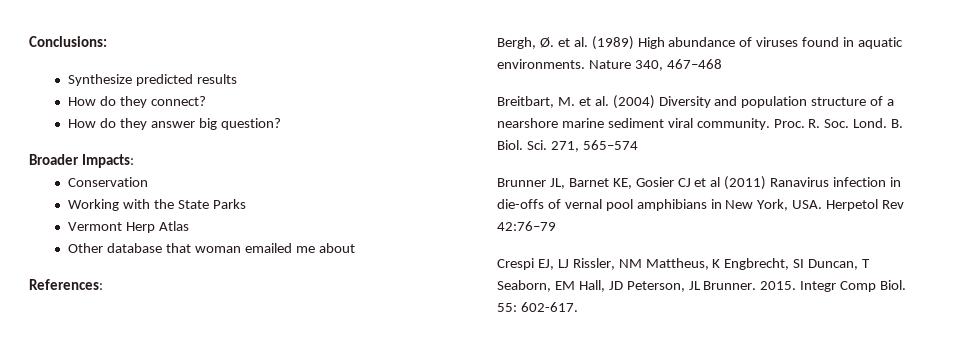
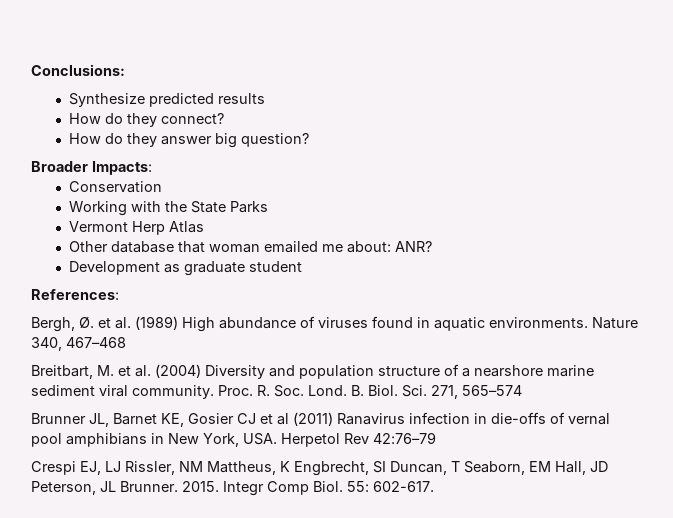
- Other database that woman emailed me about
+ Other database that woman emailed me about: ANR?
+ Development as graduate student

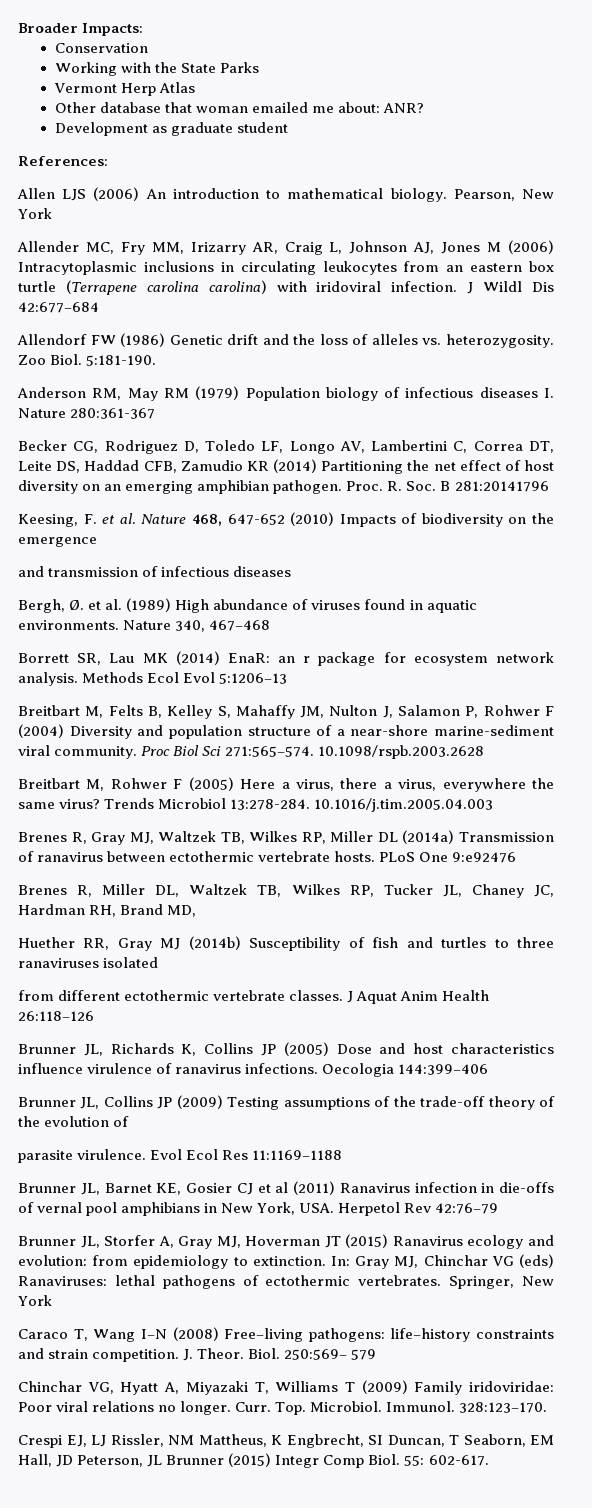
- Conclusions:
- Synthesize predicted results
- How do they connect?
- How do they answer big question?
+ Allen LJS (2006) An introduction to mathematical biology. Pearson, New York
+ Allender MC, Fry MM, Irizarry AR, Craig L, Johnson AJ, Jones M (2006) Intracytoplasmic inclusions in circulating leukocytes from an eastern box turtle (Terrapene carolina carolina) with iridoviral infection. J Wildl Dis 42:677–684
+ Allendorf FW (1986) Genetic drift and the loss of alleles vs. heterozygosity. Zoo Biol. 5:181-190.
+ Anderson RM, May RM (1979) Population biology of infectious diseases I. Nature 280:361-367
+ Becker CG, Rodriguez D, Toledo LF, Longo AV, Lambertini C, Correa DT, Leite DS, Haddad CFB, Zamudio KR (2014) Partitioning the net effect of host diversity on an emerging amphibian pathogen. Proc. R. Soc. B 281:20141796
+ Keesing, F. et al. Nature 468, 647-652 (2010) Impacts of biodiversity on the emergence
+ and transmission of infectious diseases
- Breitbart, M. et al. (2004) Diversity and population structure of a nearshore marine sediment viral community. Proc. R. Soc. Lond. B. Biol. Sci. 271, 565–574
+ Borrett SR, Lau MK (2014) EnaR: an r package for ecosystem network analysis. Methods Ecol Evol 5:1206–13
+ Breitbart M, Felts B, Kelley S, Mahaffy JM, Nulton J, Salamon P, Rohwer F (2004) Diversity and population structure of a near-shore marine-sediment viral community. Proc Biol Sci 271:565–574. 10.1098/rspb.2003.2628
+ Breitbart M, Rohwer F (2005) Here a virus, there a virus, everywhere the same virus? Trends Microbiol 13:278-284. 10.1016/j.tim.2005.04.003
+ Brenes R, Gray MJ, Waltzek TB, Wilkes RP, Miller DL (2014a) Transmission of ranavirus between ectothermic vertebrate hosts. PLoS One 9:e92476
+ Brenes R, Miller DL, Waltzek TB, Wilkes RP, Tucker JL, Chaney JC, Hardman RH, Brand MD,
+ Huether RR, Gray MJ (2014b) Susceptibility of fish and turtles to three ranaviruses isolated
+ from different ectothermic vertebrate classes. J Aquat Anim Health 26:118–126
+ Brunner JL, Richards K, Collins JP (2005) Dose and host characteristics influence virulence of ranavirus infections. Oecologia 144:399–406
+ Brunner JL, Collins JP (2009) Testing assumptions of the trade-off theory of the evolution of
+ parasite virulence. Evol Ecol Res 11:1169–1188
+ Brunner JL, Storfer A, Gray MJ, Hoverman JT (2015) Ranavirus ecology and evolution: from epidemiology to extinction. In: Gray MJ, Chinchar VG (eds) Ranaviruses: lethal pathogens of ectothermic vertebrates. Springer, New York
+ Caraco T, Wang I–N (2008) Free–living pathogens: life–history constraints and strain competition. J. Theor. Biol. 250:569– 579
+ Chinchar VG, Hyatt A, Miyazaki T, Williams T (2009) Family iridoviridae: Poor viral relations no longer. Curr. Top. Microbiol. Immunol. 328:123–170.
- Crespi EJ, LJ Rissler, NM Mattheus, K Engbrecht, SI Duncan, T Seaborn, EM Hall, JD Peterson, JL Brunner. 2015. Integr Comp Biol.
+ Crespi EJ, LJ Rissler, NM Mattheus, K Engbrecht, SI Duncan, T Seaborn, EM Hall, JD Peterson, JL Brunner (2015) Integr Comp Biol.

